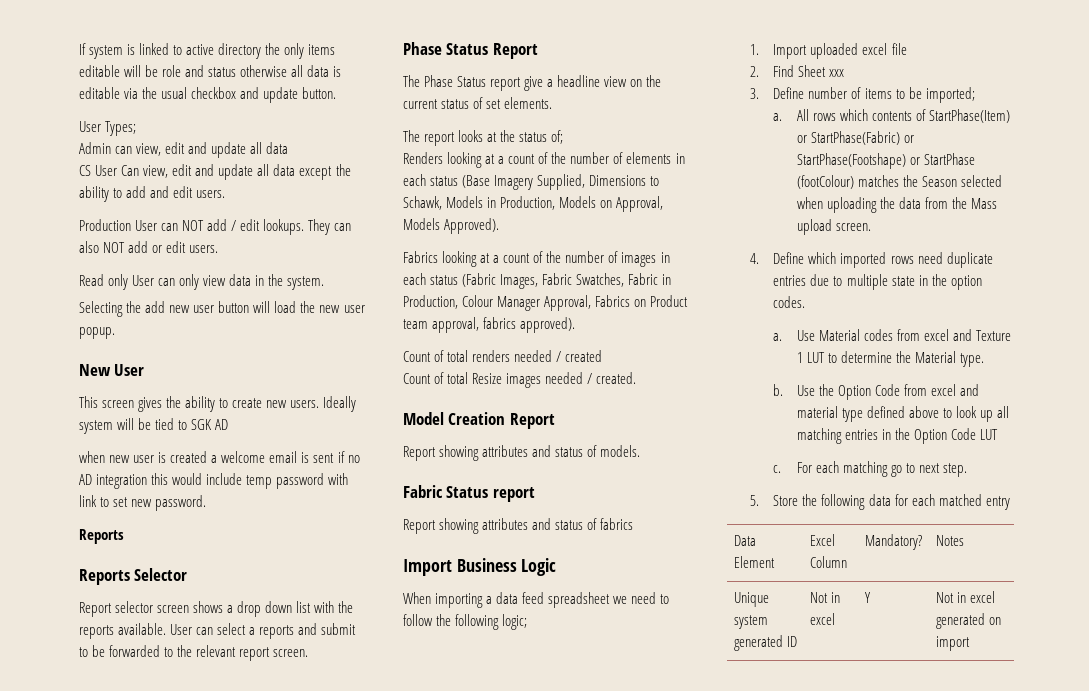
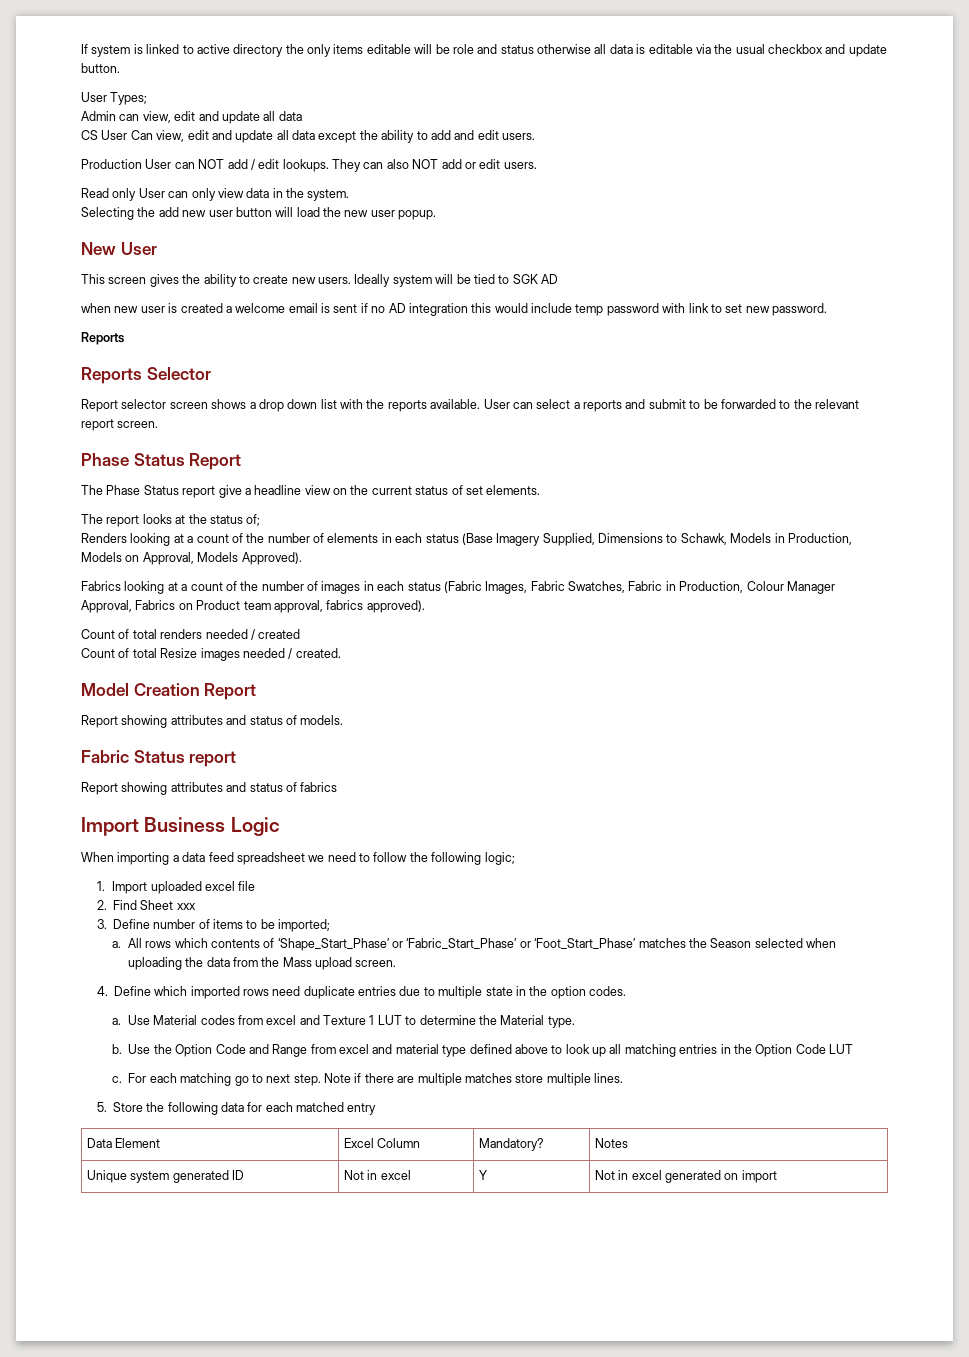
- All rows which contents of StartPhase(Item) or StartPhase(Fabric) or StartPhase(Footshape) or StartPhase (footColour) matches the Season selected when uploading the data from the Mass upload screen.
+ All rows which contents of ‘Shape_Start_Phase’ or ‘Fabric_Start_Phase’ or ‘Foot_Start_Phase’ matches the Season selected when uploading the data from the Mass upload screen.
- Use the Option Code from excel and material type defined above to look up all matching entries in the Option Code LUT
+ Use the Option Code and Range from excel and material type defined above to look up all matching entries in the Option Code LUT
+ Note if there are multiple matches store multiple lines.

